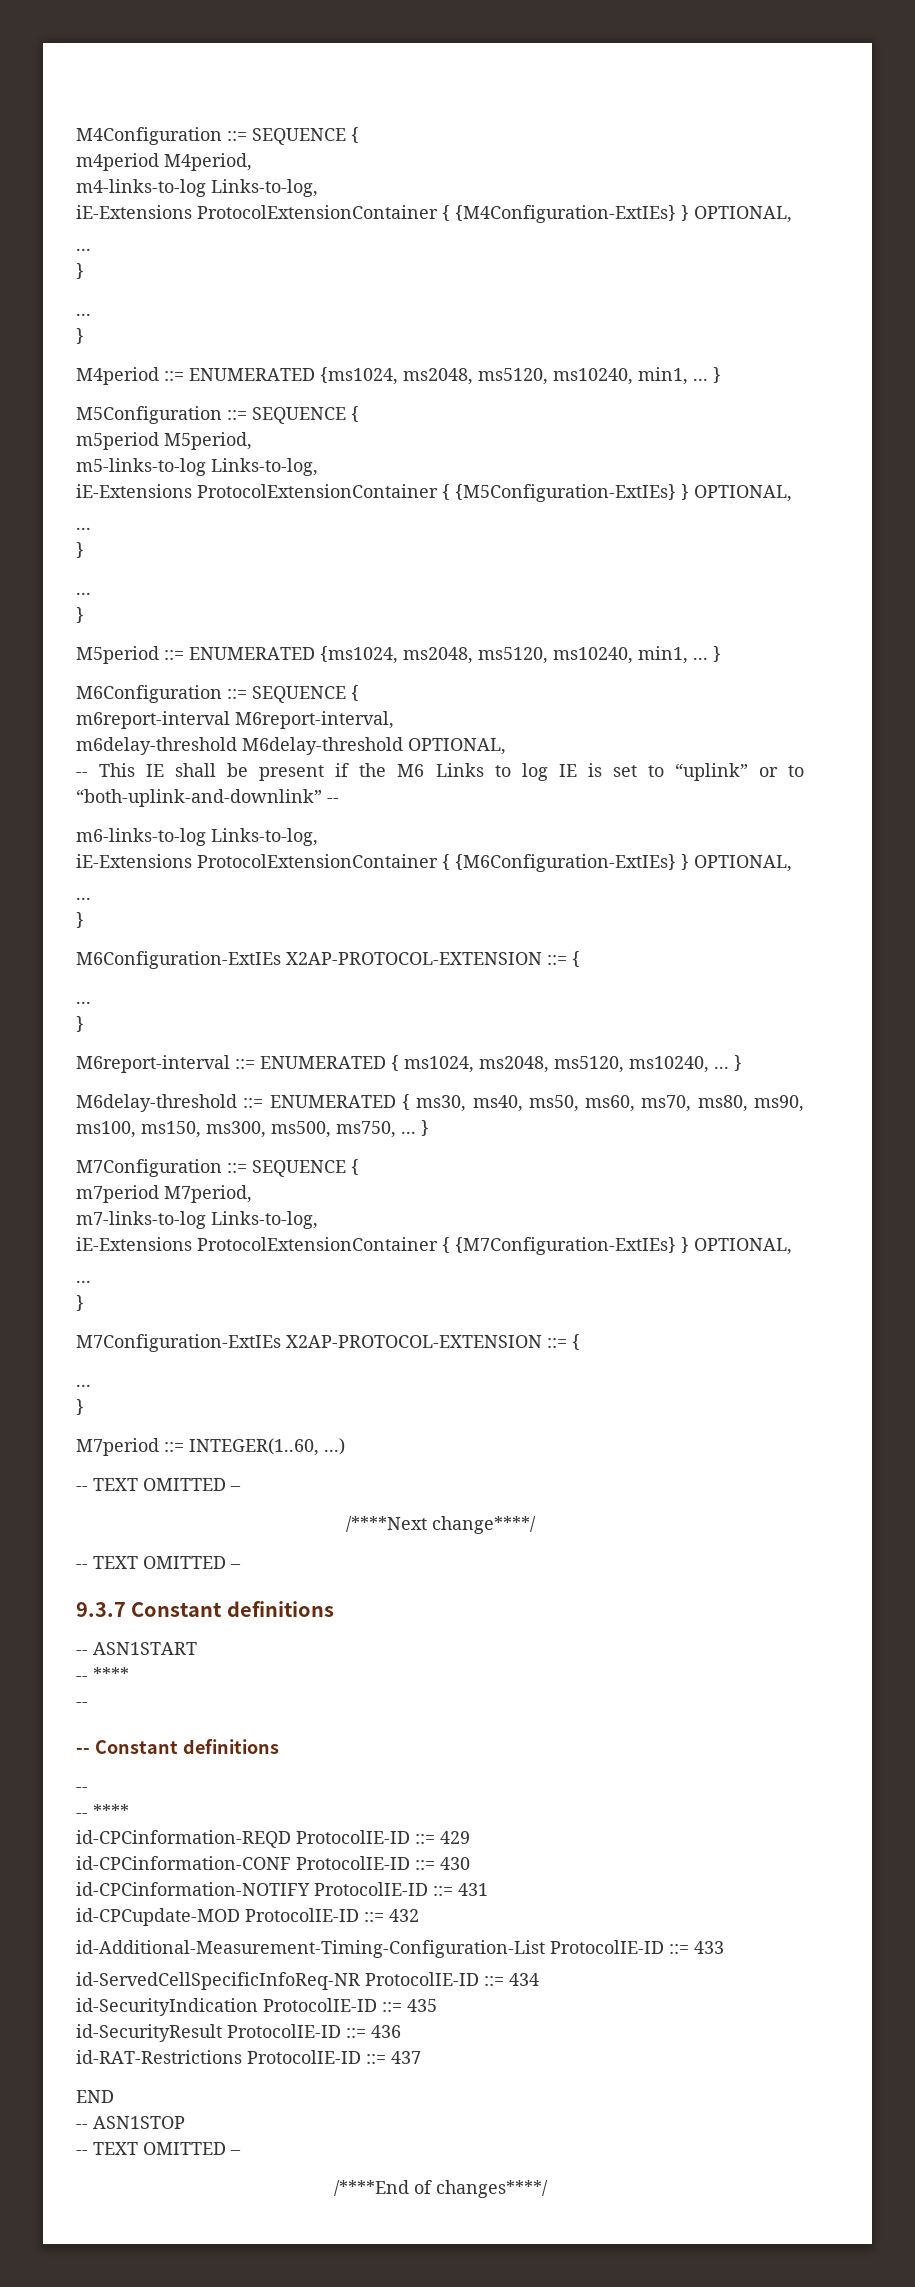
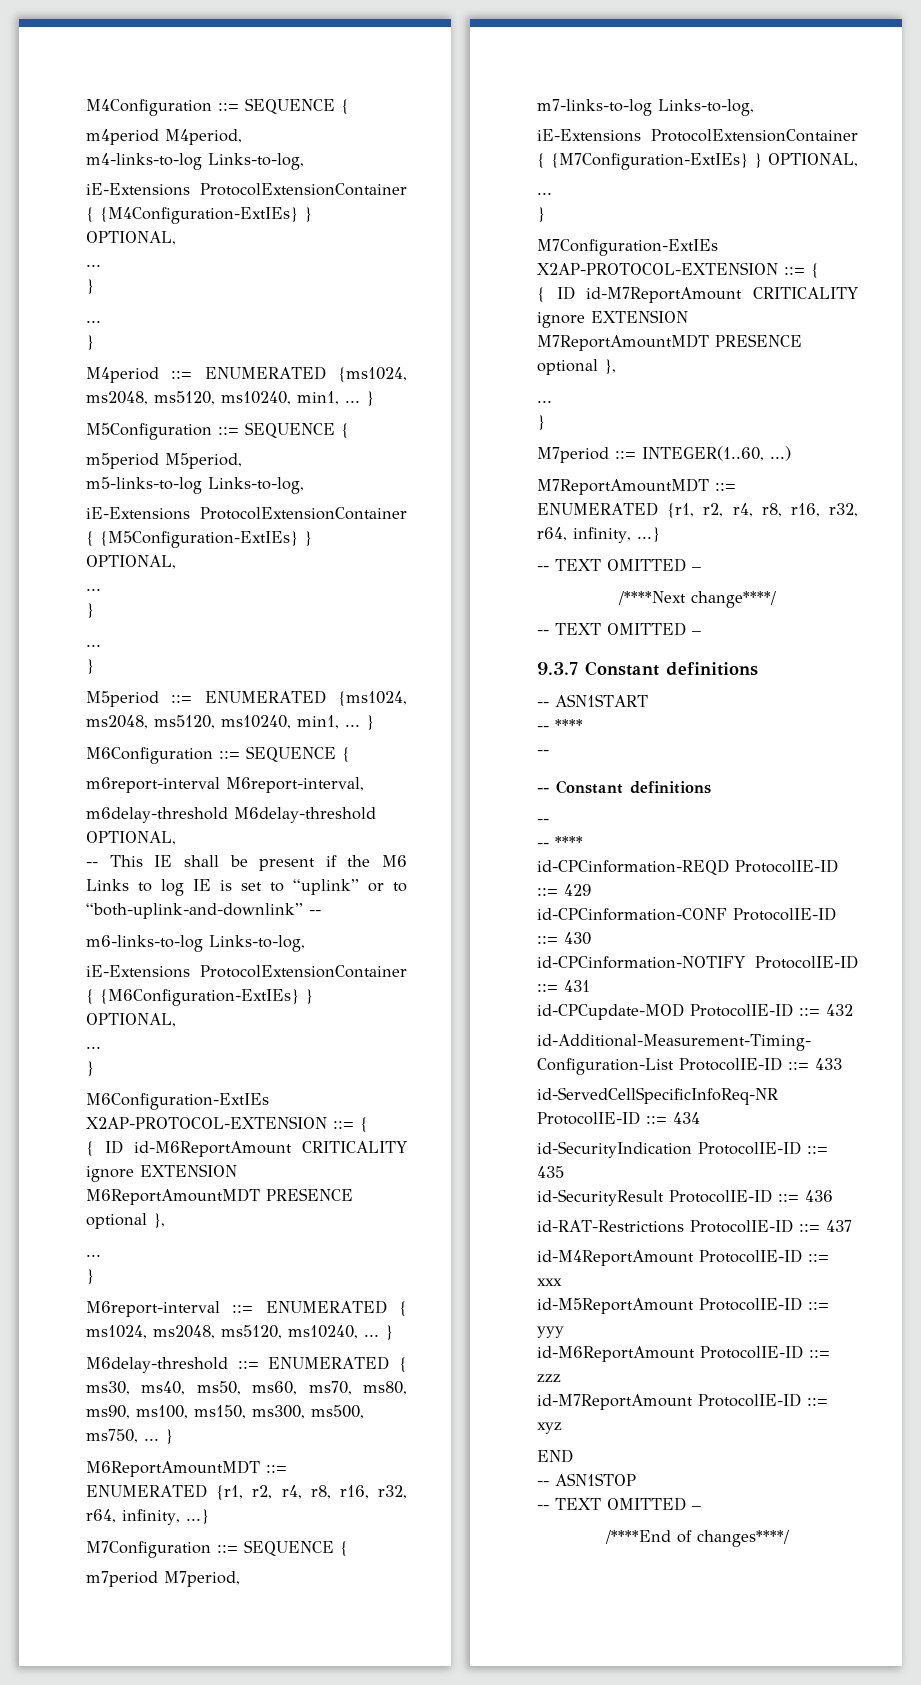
+ { ID id-M6ReportAmount CRITICALITY ignore EXTENSION M6ReportAmountMDT PRESENCE optional },
+ M6ReportAmountMDT ::= ENUMERATED {r1, r2, r4, r8, r16, r32, r64, infinity, ...}
+ { ID id-M7ReportAmount CRITICALITY ignore EXTENSION M7ReportAmountMDT PRESENCE optional },
+ M7ReportAmountMDT ::= ENUMERATED {r1, r2, r4, r8, r16, r32, r64, infinity, ...}
+ id-M4ReportAmount ProtocolIE-ID ::= xxx
+ id-M5ReportAmount ProtocolIE-ID ::= yyy
+ id-M6ReportAmount ProtocolIE-ID ::= zzz
+ id-M7ReportAmount ProtocolIE-ID ::= xyz

